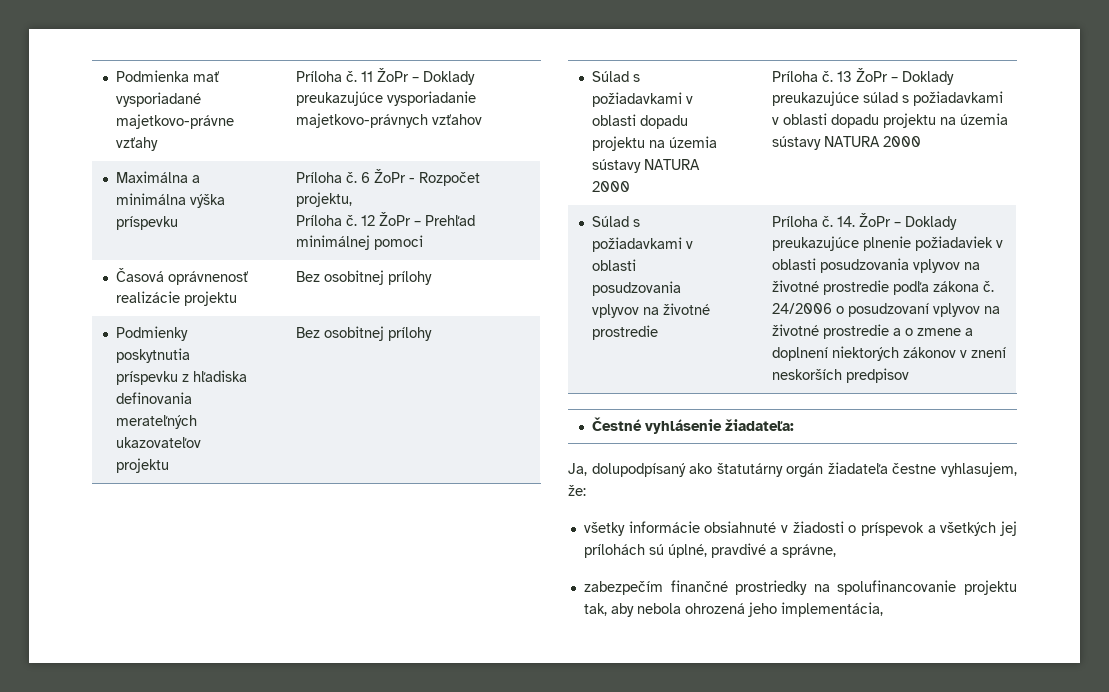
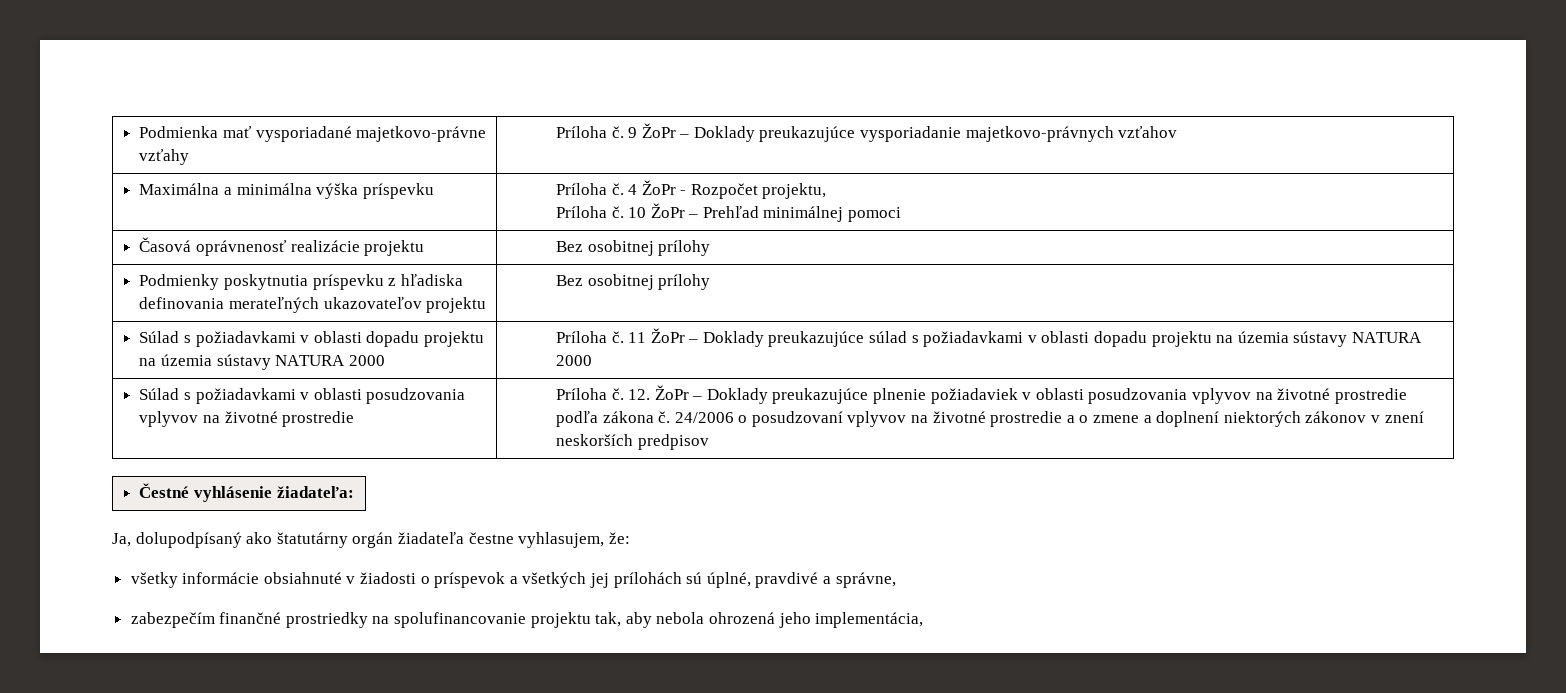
- Podmienka mať vysporiadané majetkovo-právne vzťahy | Príloha č. 11 ŽoPr – Doklady preukazujúce vysporiadanie majetkovo-právnych vzťahov
+ Podmienka mať vysporiadané majetkovo-právne vzťahy | Príloha č. 9 ŽoPr – Doklady preukazujúce vysporiadanie majetkovo-právnych vzťahov
- Maximálna a minimálna výška príspevku | Príloha č. 6 ŽoPr - Rozpočet projektu,
- Príloha č. 12 ŽoPr – Prehľad minimálnej pomoci
+ Maximálna a minimálna výška príspevku | Príloha č. 4 ŽoPr - Rozpočet projektu,
+ Príloha č. 10 ŽoPr – Prehľad minimálnej pomoci
- Súlad s požiadavkami v oblasti dopadu projektu na územia sústavy NATURA 2000 | Príloha č. 13 ŽoPr – Doklady preukazujúce súlad s požiadavkami v oblasti dopadu projektu na územia sústavy NATURA 2000
+ Súlad s požiadavkami v oblasti dopadu projektu na územia sústavy NATURA 2000 | Príloha č. 11 ŽoPr – Doklady preukazujúce súlad s požiadavkami v oblasti dopadu projektu na územia sústavy NATURA 2000
- 14. ŽoPr – Doklady preukazujúce plnenie požiadaviek v oblasti posudzovania vplyvov na životné prostredie podľa zákona č.
+ 12. ŽoPr – Doklady preukazujúce plnenie požiadaviek v oblasti posudzovania vplyvov na životné prostredie podľa zákona č.

